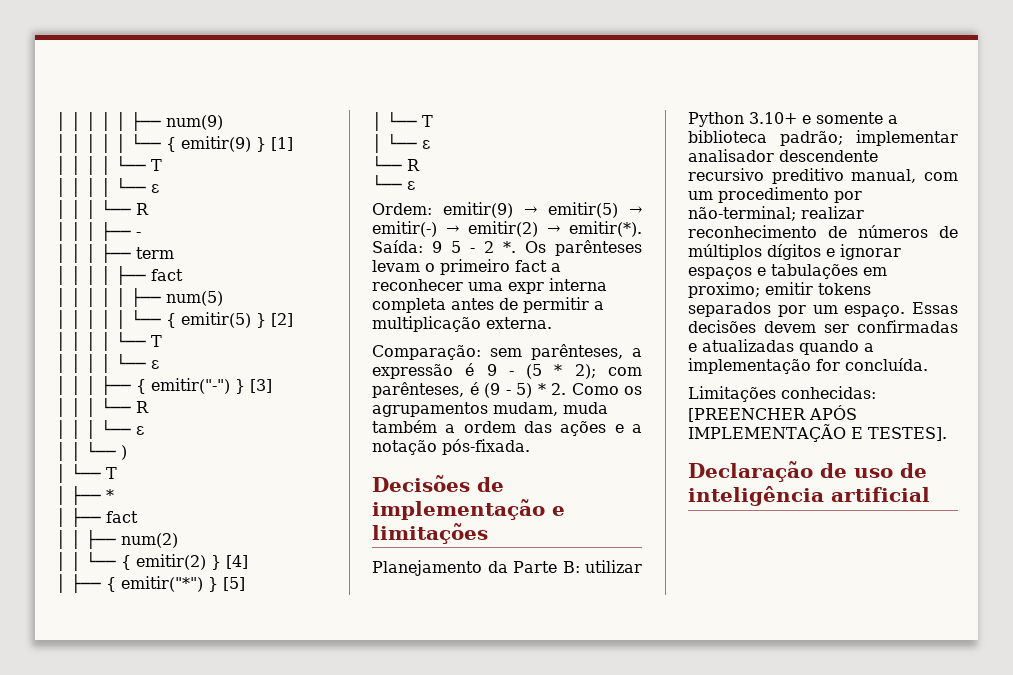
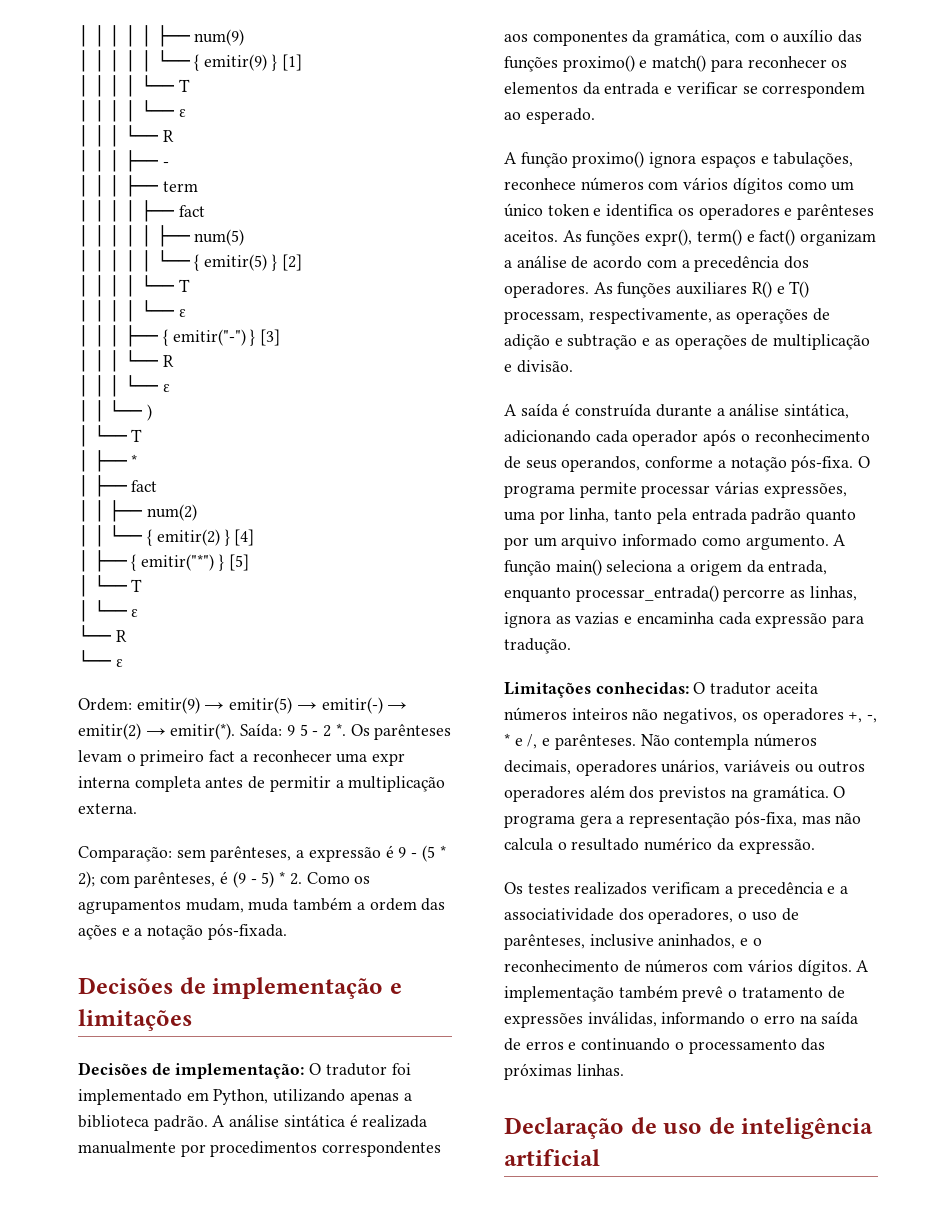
- Planejamento da Parte B: utilizar Python 3.10+ e somente a biblioteca padrão; implementar analisador descendente recursivo preditivo manual, com um procedimento por não-terminal; realizar reconhecimento de números de múltiplos dígitos e ignorar espaços e tabulações em proximo; emitir tokens separados por um espaço. Essas decisões devem ser confirmadas e atualizadas quando a implementação for concluída.
- Limitações conhecidas: [PREENCHER APÓS IMPLEMENTAÇÃO E TESTES].
+ Decisões de implementação: O tradutor foi implementado em Python, utilizando apenas a biblioteca padrão. A análise sintática é realizada manualmente por procedimentos correspondentes aos componentes da gramática, com o auxílio das funções proximo() e match() para reconhecer os elementos da entrada e verificar se correspondem ao esperado.
+ A função proximo() ignora espaços e tabulações, reconhece números com vários dígitos como um único token e identifica os operadores e parênteses aceitos. As funções expr(), term() e fact() organizam a análise de acordo com a precedência dos operadores. As funções auxiliares R() e T() processam, respectivamente, as operações de adição e subtração e as operações de multiplicação e divisão.
+ A saída é construída durante a análise sintática, adicionando cada operador após o reconhecimento de seus operandos, conforme a notação pós-fixa. O programa permite processar várias expressões, uma por linha, tanto pela entrada padrão quanto por um arquivo informado como argumento. A função main() seleciona a origem da entrada, enquanto processar_entrada() percorre as linhas, ignora as vazias e encaminha cada expressão para tradução.
+ Limitações conhecidas: O tradutor aceita números inteiros não negativos, os operadores +, -, * e /, e parênteses. Não contempla números decimais, operadores unários, variáveis ou outros operadores além dos previstos na gramática. O programa gera a representação pós-fixa, mas não calcula o resultado numérico da expressão.
+ Os testes realizados verificam a precedência e a associatividade dos operadores, o uso de parênteses, inclusive aninhados, e o reconhecimento de números com vários dígitos. A implementação também prevê o tratamento de expressões inválidas, informando o erro na saída de erros e continuando o processamento das próximas linhas.

